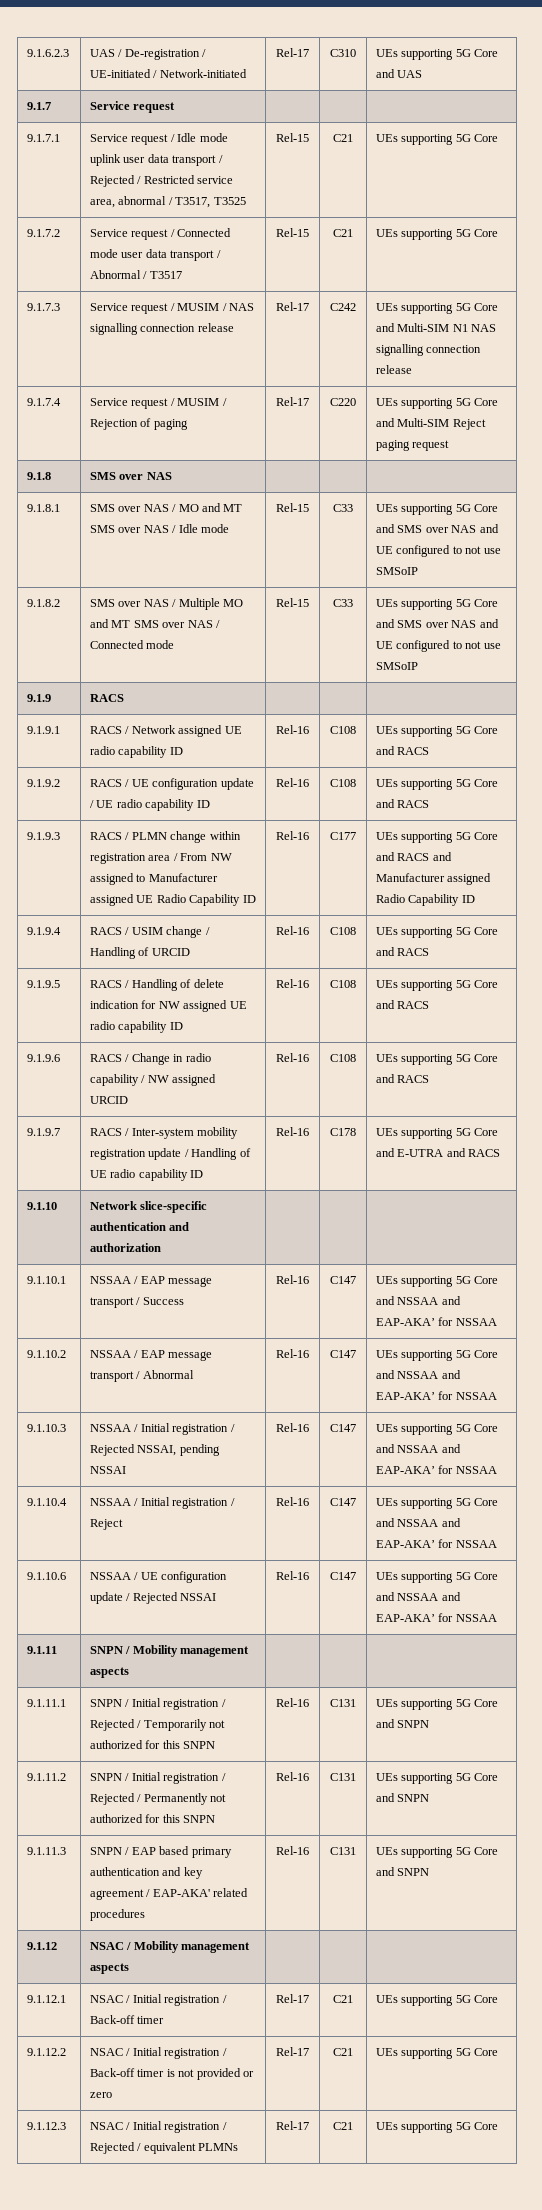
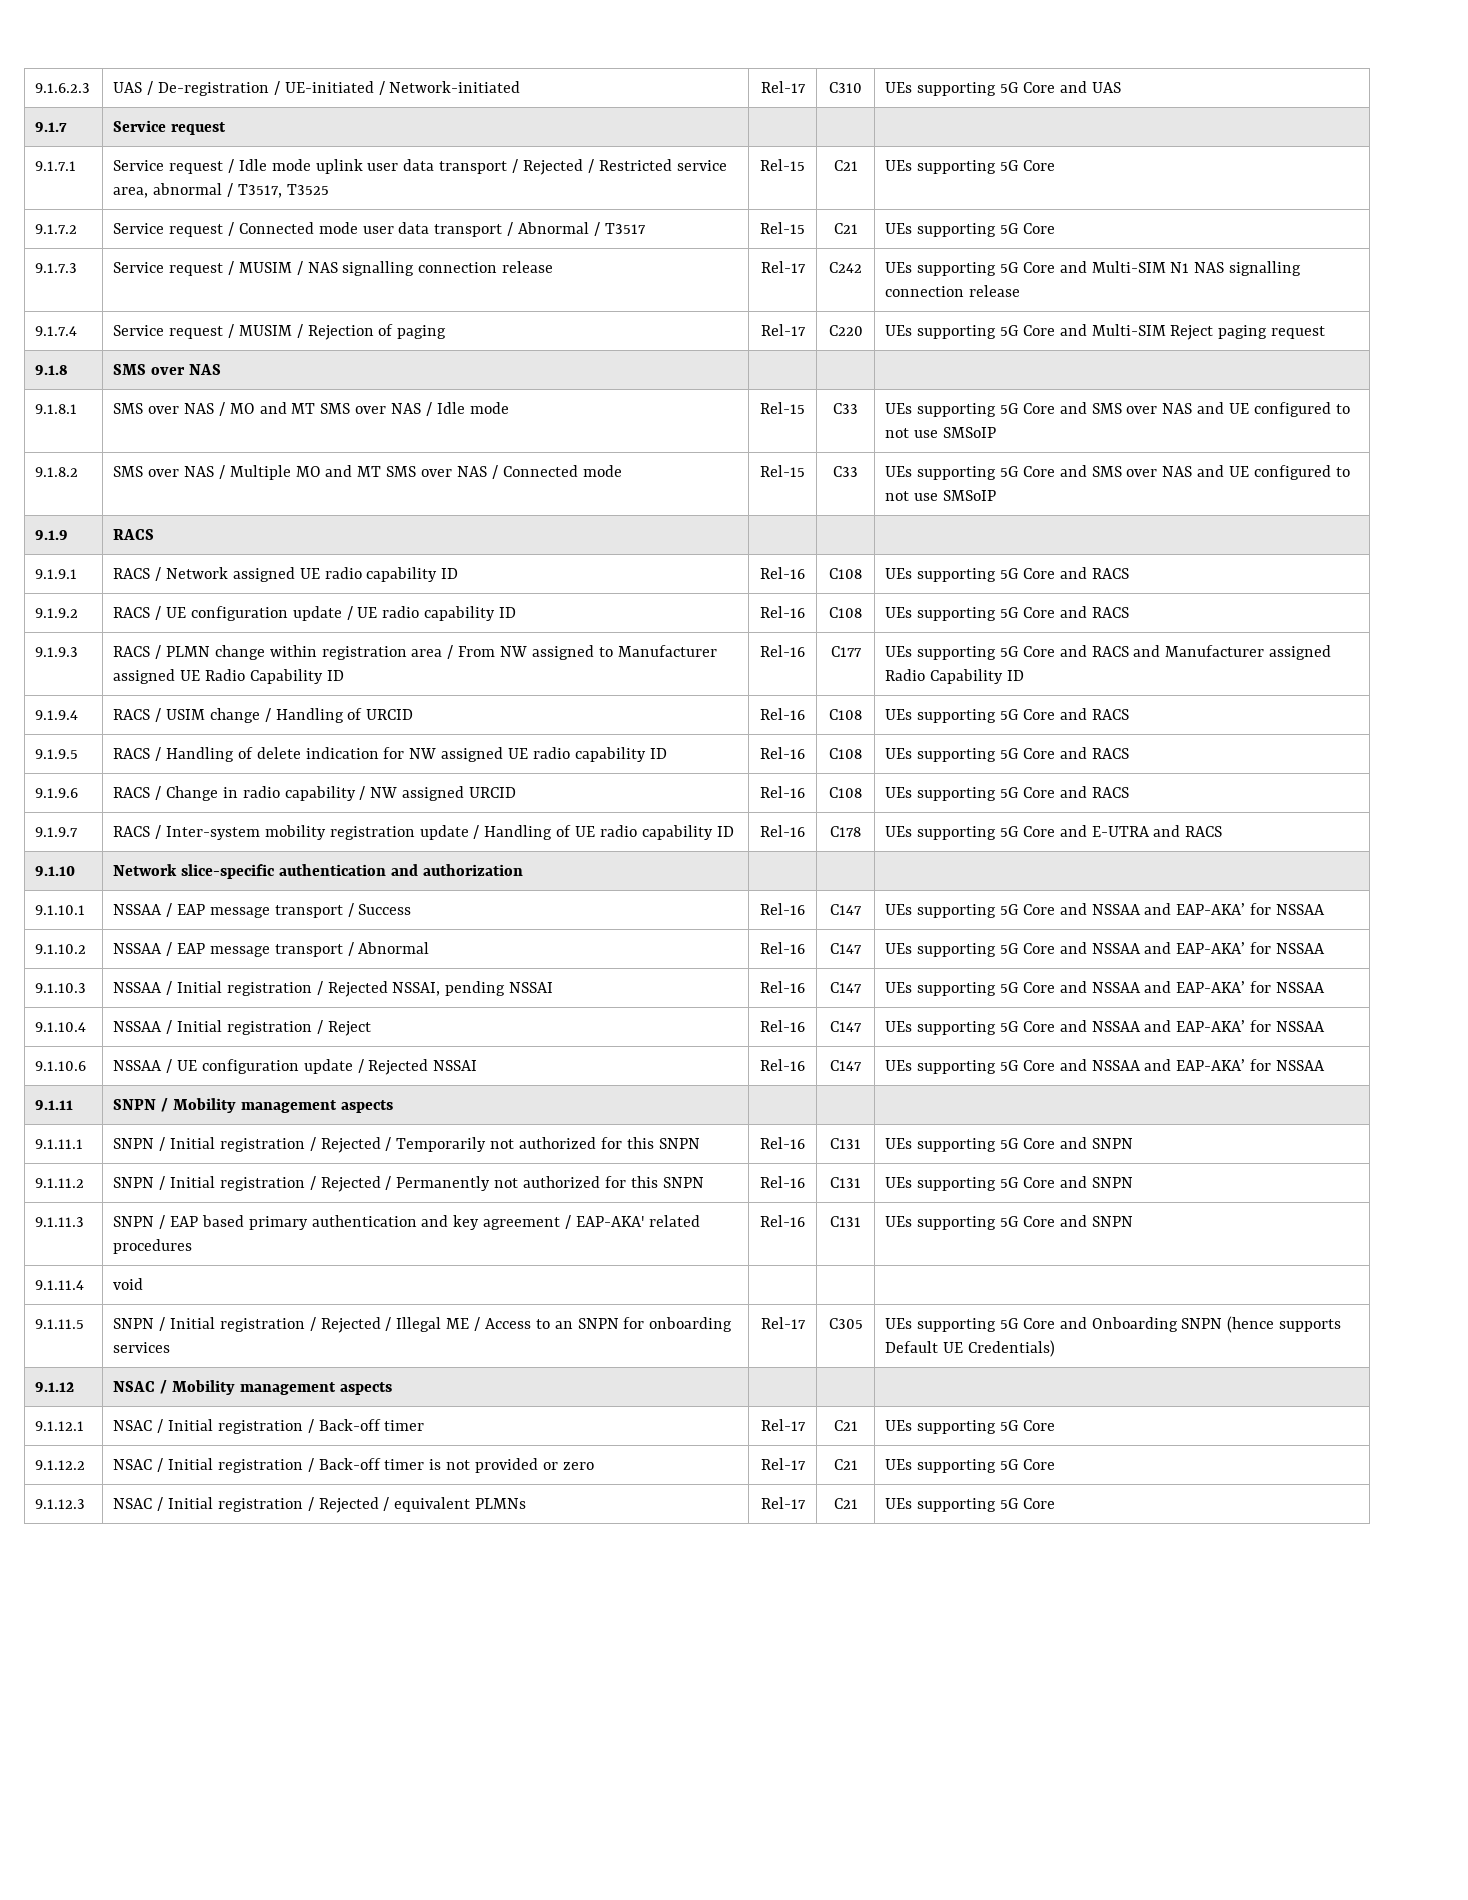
+ 9.1.11.4 | void | | |
+ 9.1.11.5 | SNPN / Initial registration / Rejected / Illegal ME / Access to an SNPN for onboarding services | Rel-17 | C305 | UEs supporting 5G Core and Onboarding SNPN (hence supports Default UE Credentials)

